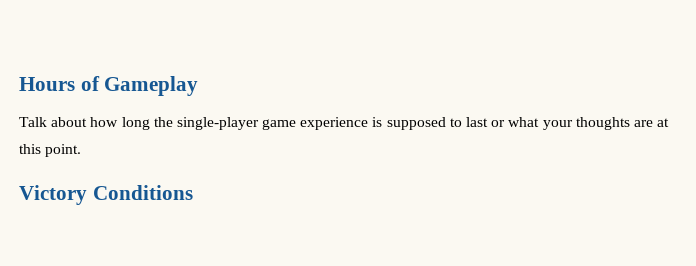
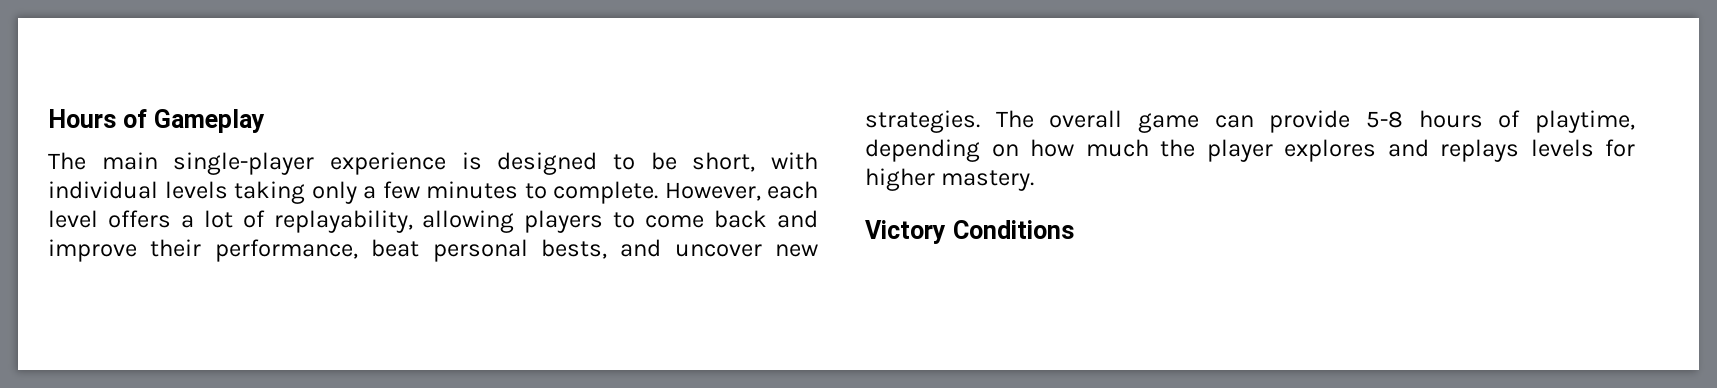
- Talk about how long the single-player game experience is supposed to last or what your thoughts are at this point.
+ The main single-player experience is designed to be short, with individual levels taking only a few minutes to complete. However, each level offers a lot of replayability, allowing players to come back and improve their performance, beat personal bests, and uncover new strategies. The overall game can provide 5-8 hours of playtime, depending on how much the player explores and replays levels for higher mastery.

